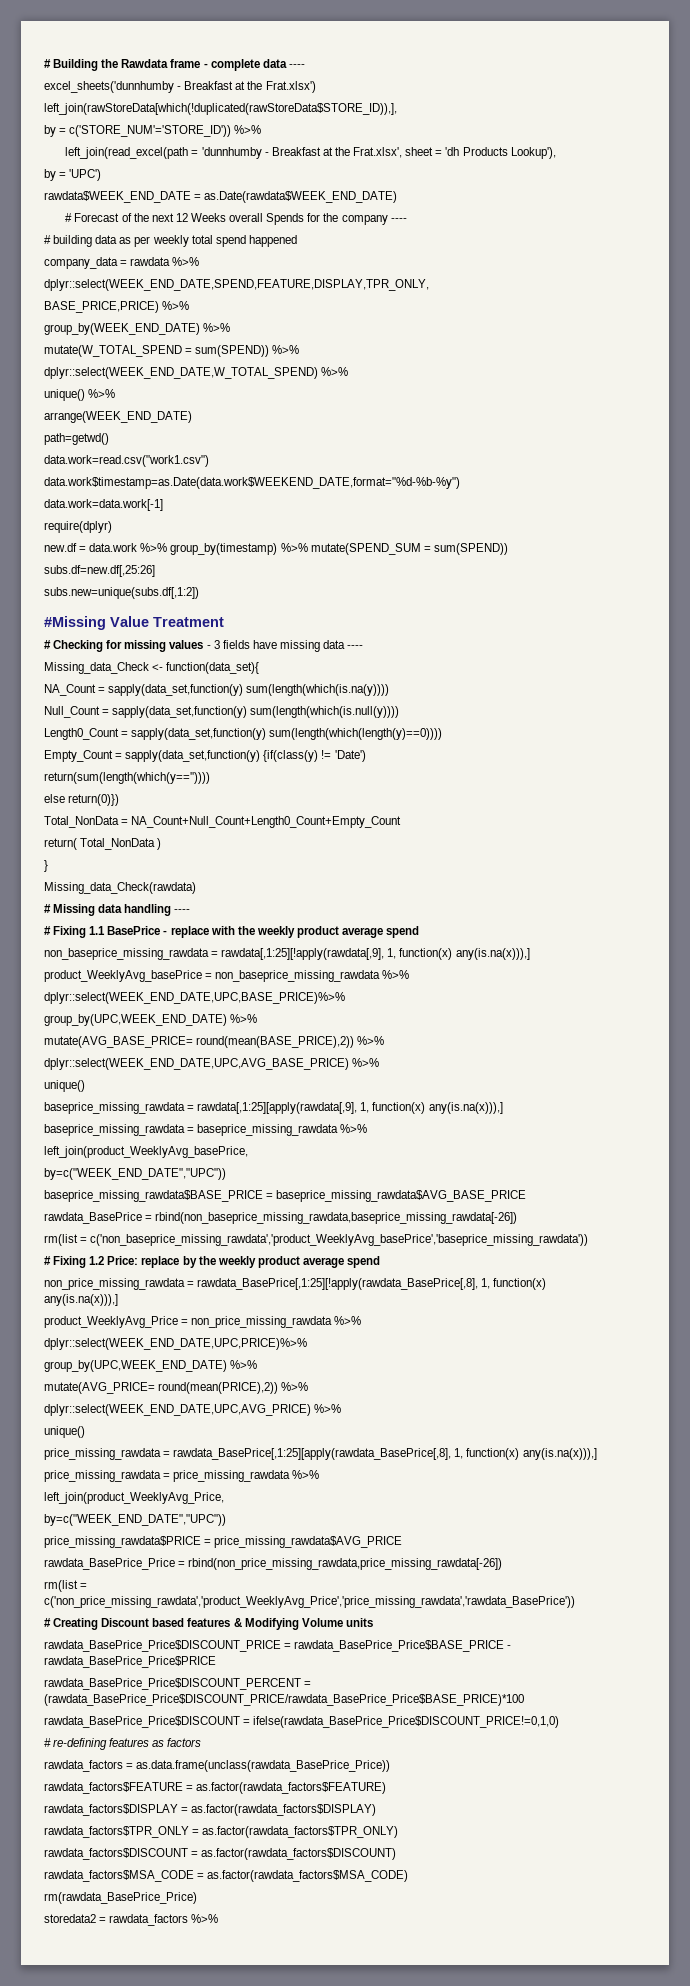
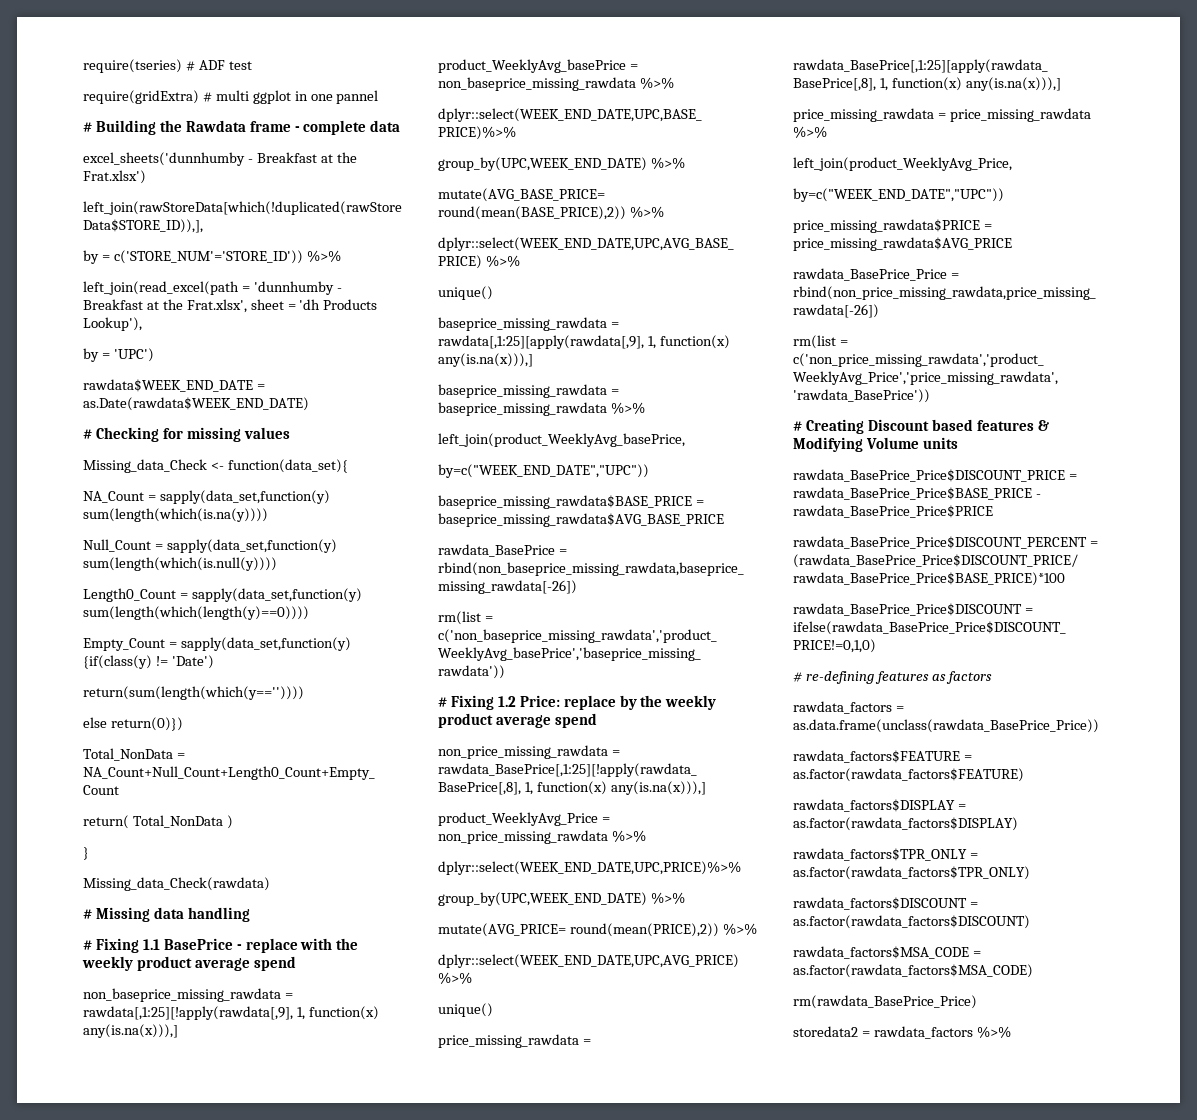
+ require(tseries) # ADF test
+ require(gridExtra) # multi ggplot in one pannel
- # Building the Rawdata frame - complete data ----
+ # Building the Rawdata frame - complete data
- # Forecast of the next 12 Weeks overall Spends for the company ----
- # building data as per weekly total spend happened
- company_data = rawdata %>%
- dplyr::select(WEEK_END_DATE,SPEND,FEATURE,DISPLAY,TPR_ONLY,
- BASE_PRICE,PRICE) %>%
- group_by(WEEK_END_DATE) %>%
- mutate(W_TOTAL_SPEND = sum(SPEND)) %>%
- dplyr::select(WEEK_END_DATE,W_TOTAL_SPEND) %>%
- unique() %>%
- arrange(WEEK_END_DATE)
- path=getwd()
- data.work=read.csv("work1.csv")
- data.work$timestamp=as.Date(data.work$WEEKEND_DATE,format="%d-%b-%y")
- data.work=data.work[-1]
- require(dplyr)
- new.df = data.work %>% group_by(timestamp) %>% mutate(SPEND_SUM = sum(SPEND))
- subs.df=new.df[,25:26]
- subs.new=unique(subs.df[,1:2])
- #Missing Value Treatment
- # Checking for missing values - 3 fields have missing data ----
+ # Checking for missing values
- # Missing data handling ----
+ # Missing data handling

